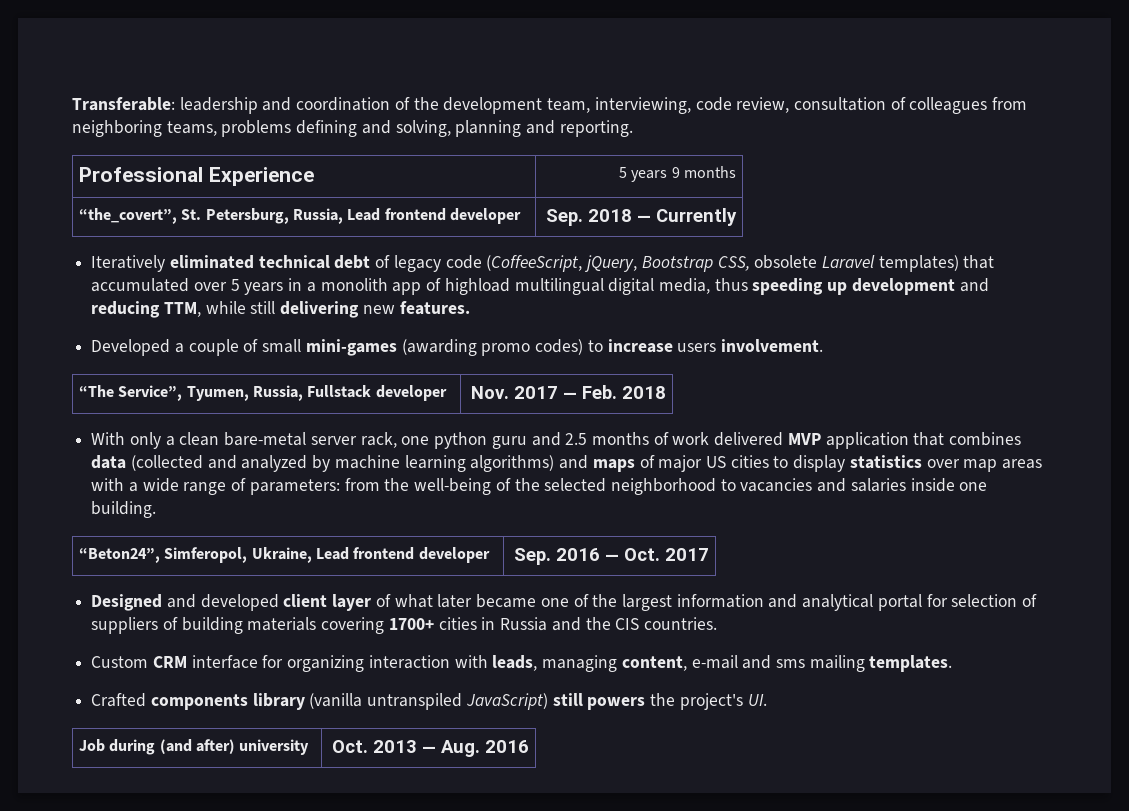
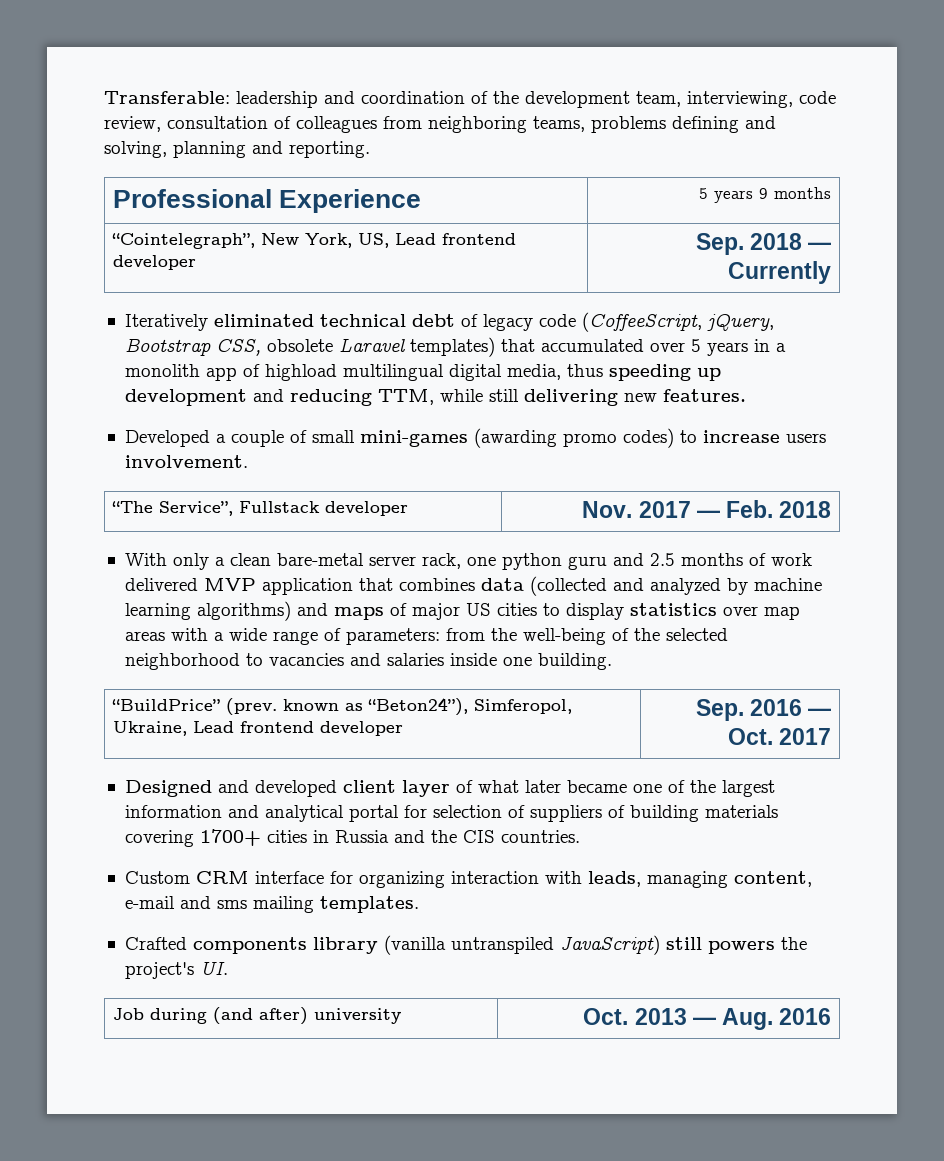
- “the_covert”, St. Petersburg, Russia, Lead frontend developer | Sep. 2018 — Currently
+ “Cointelegraph”, New York, US, Lead frontend developer | Sep. 2018 — Currently
- “The Service”, Tyumen, Russia, Fullstack developer | Nov. 2017 — Feb. 2018
+ “The Service”, Fullstack developer | Nov. 2017 — Feb. 2018
- “Beton24”, Simferopol, Ukraine, Lead frontend developer | Sep. 2016 — Oct. 2017
+ “BuildPrice” (prev. known as “Beton24”), Simferopol, Ukraine, Lead frontend developer | Sep. 2016 — Oct. 2017

